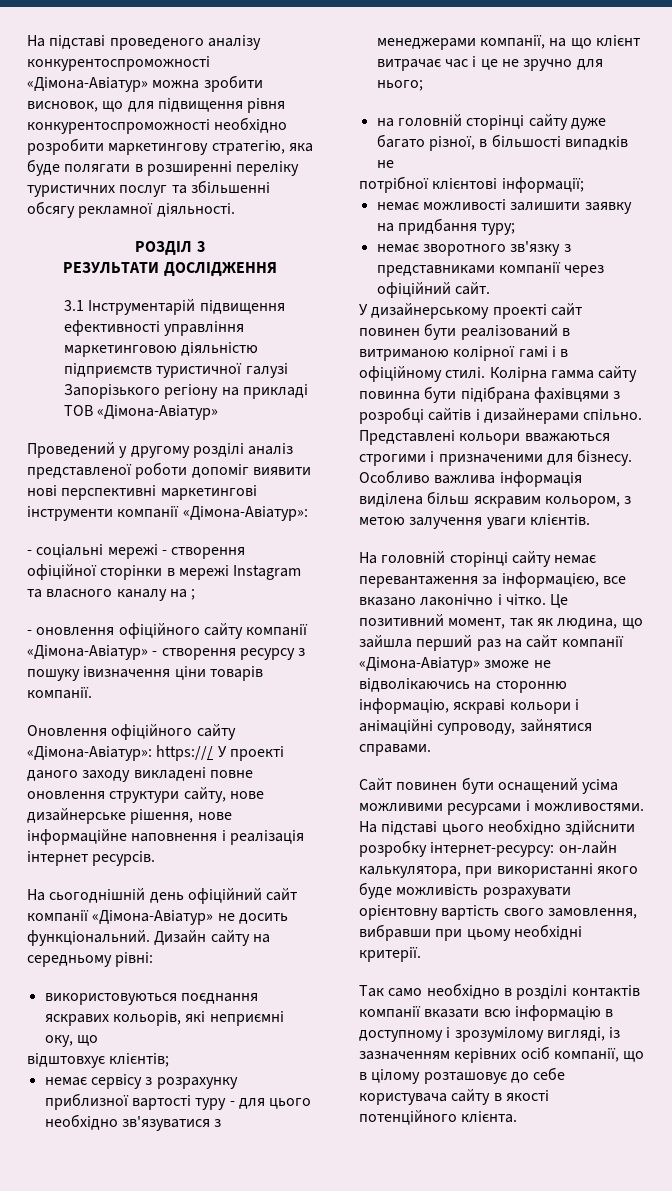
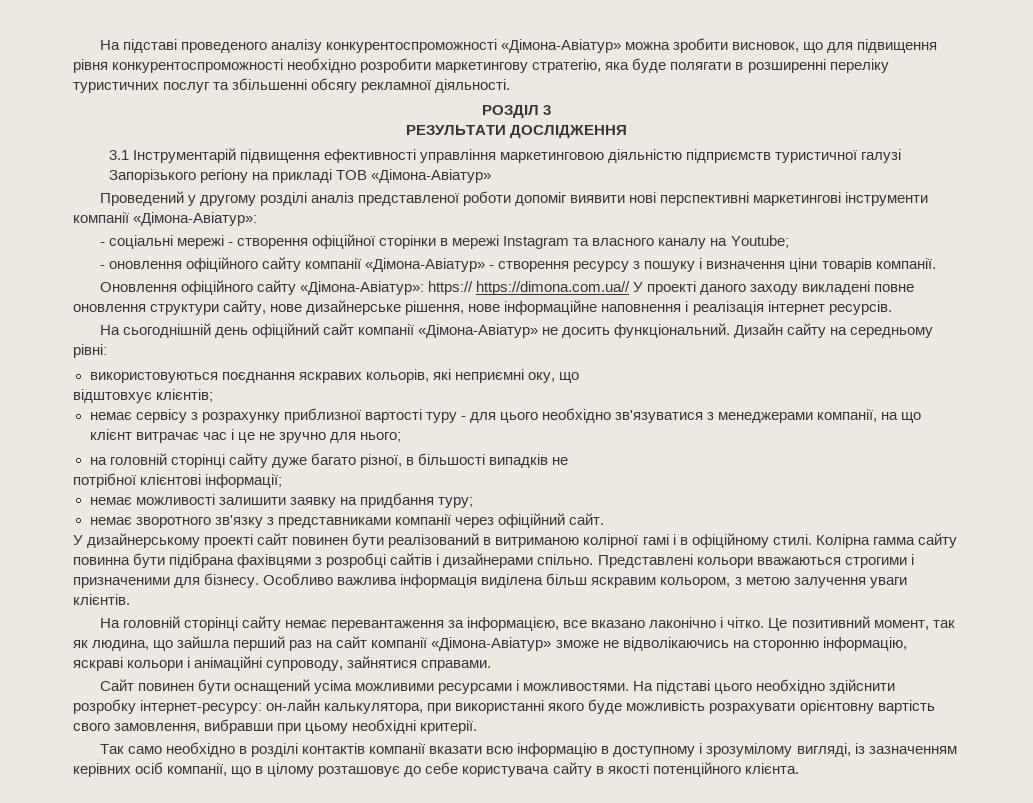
- - соціальні мережі - створення офіційної сторінки в мережі Instagram та власного каналу на ;
+ - соціальні мережі - створення офіційної сторінки в мережі Instagram та власного каналу на Youtube;
- - оновлення офіційного сайту компанії «Дімона-Авіатур» - створення ресурсу з пошуку івизначення ціни товарів компанії.
+ - оновлення офіційного сайту компанії «Дімона-Авіатур» - створення ресурсу з пошуку і визначення ціни товарів компанії.
- Оновлення офіційного сайту «Дімона-Авіатур»: https:/// У проекті даного заходу викладені повне оновлення структури сайту, нове дизайнерське рішення, нове інформаційне наповнення і реалізація інтернет ресурсів.
+ Оновлення офіційного сайту «Дімона-Авіатур»: https:// https://dimona.com.ua// У проекті даного заходу викладені повне оновлення структури сайту, нове дизайнерське рішення, нове інформаційне наповнення і реалізація інтернет ресурсів.

